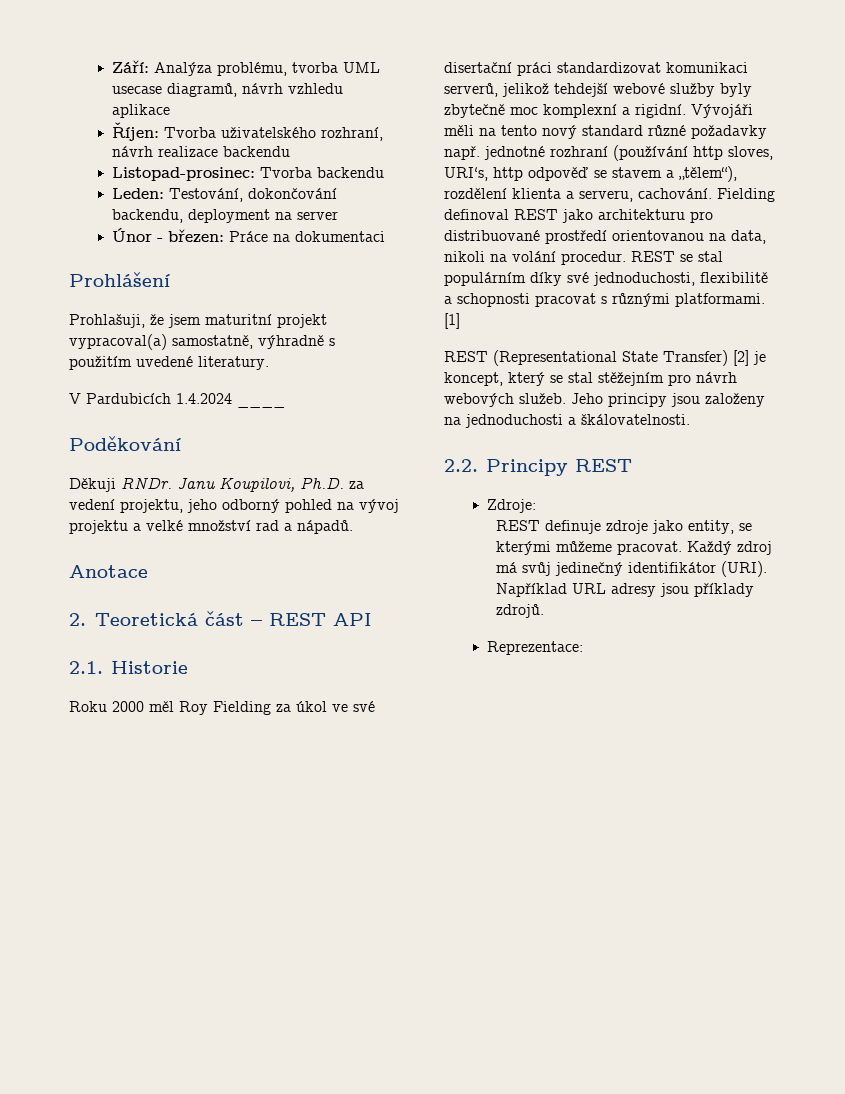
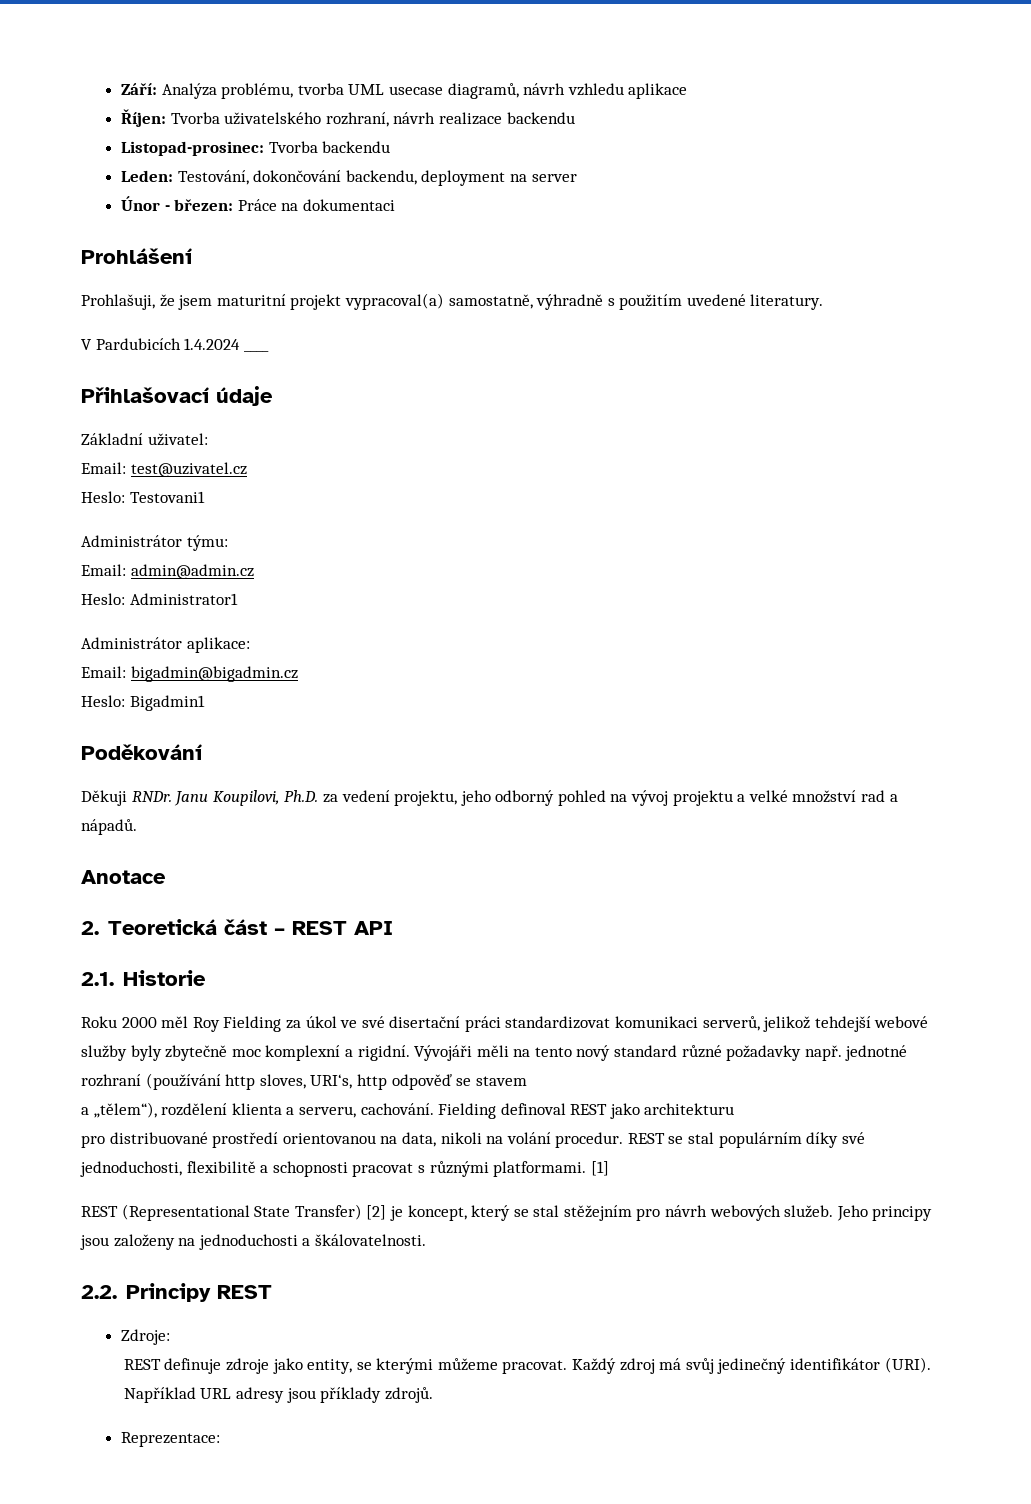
+ Přihlašovací údaje
+ Základní uživatel:
+ Email: test@uzivatel.cz
+ Heslo: Testovani1
+ Administrátor týmu:
+ Email: admin@admin.cz
+ Heslo: Administrator1
+ Administrátor aplikace:
+ Email: bigadmin@bigadmin.cz
+ Heslo: Bigadmin1
- Vývojáři měli na tento nový standard různé požadavky např. jednotné rozhraní (používání http sloves, URI‘s, http odpověď se stavem a „tělem“), rozdělení klienta a serveru, cachování.
+ Vývojáři měli na tento nový standard různé požadavky např. jednotné rozhraní (používání http sloves, URI‘s, http odpověď se stavem
+ a „tělem“), rozdělení klienta a serveru, cachování.
- Fielding definoval REST jako architekturu pro distribuované prostředí orientovanou na data, nikoli na volání procedur.
+ Fielding definoval REST jako architekturu
+ pro distribuované prostředí orientovanou na data, nikoli na volání procedur.

